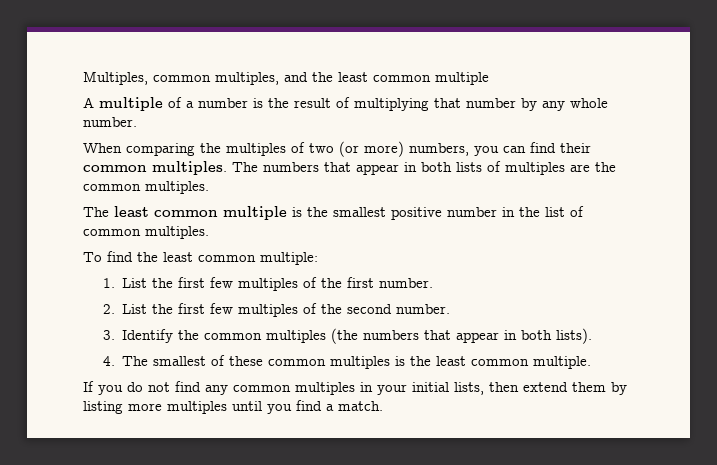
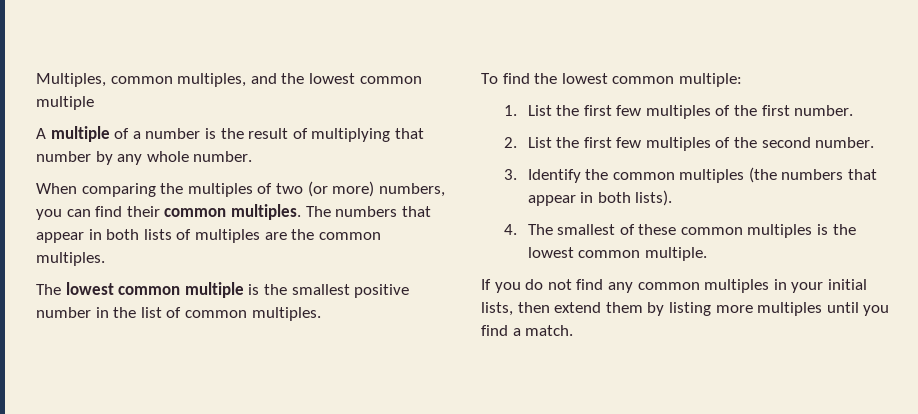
- Multiples, common multiples, and the least common multiple
+ Multiples, common multiples, and the lowest common multiple
- The least common multiple is the smallest positive number in the list of common multiples.
+ The lowest common multiple is the smallest positive number in the list of common multiples.
- To find the least common multiple:
+ To find the lowest common multiple:
- 4. The smallest of these common multiples is the least common multiple.
+ 4. The smallest of these common multiples is the lowest common multiple.

